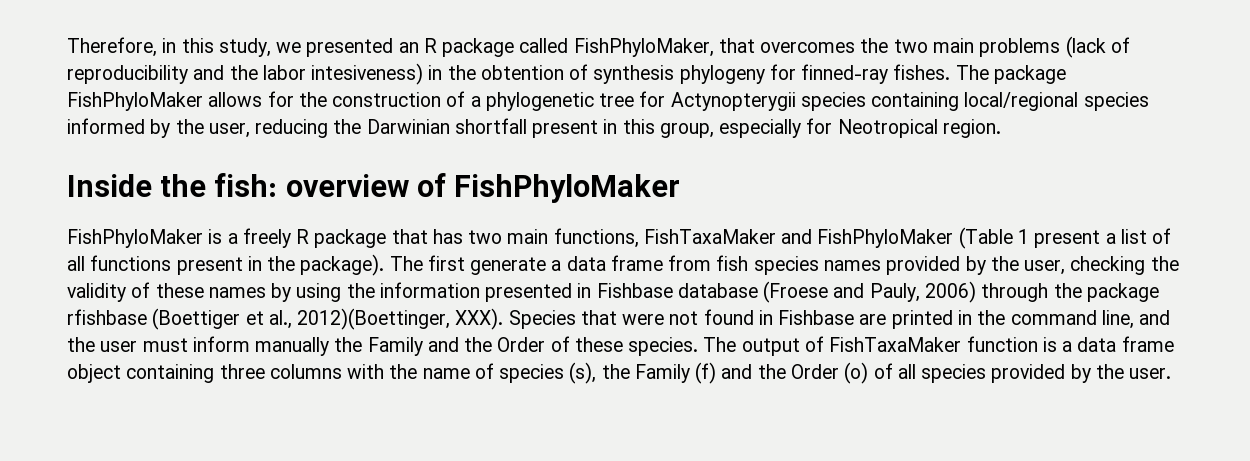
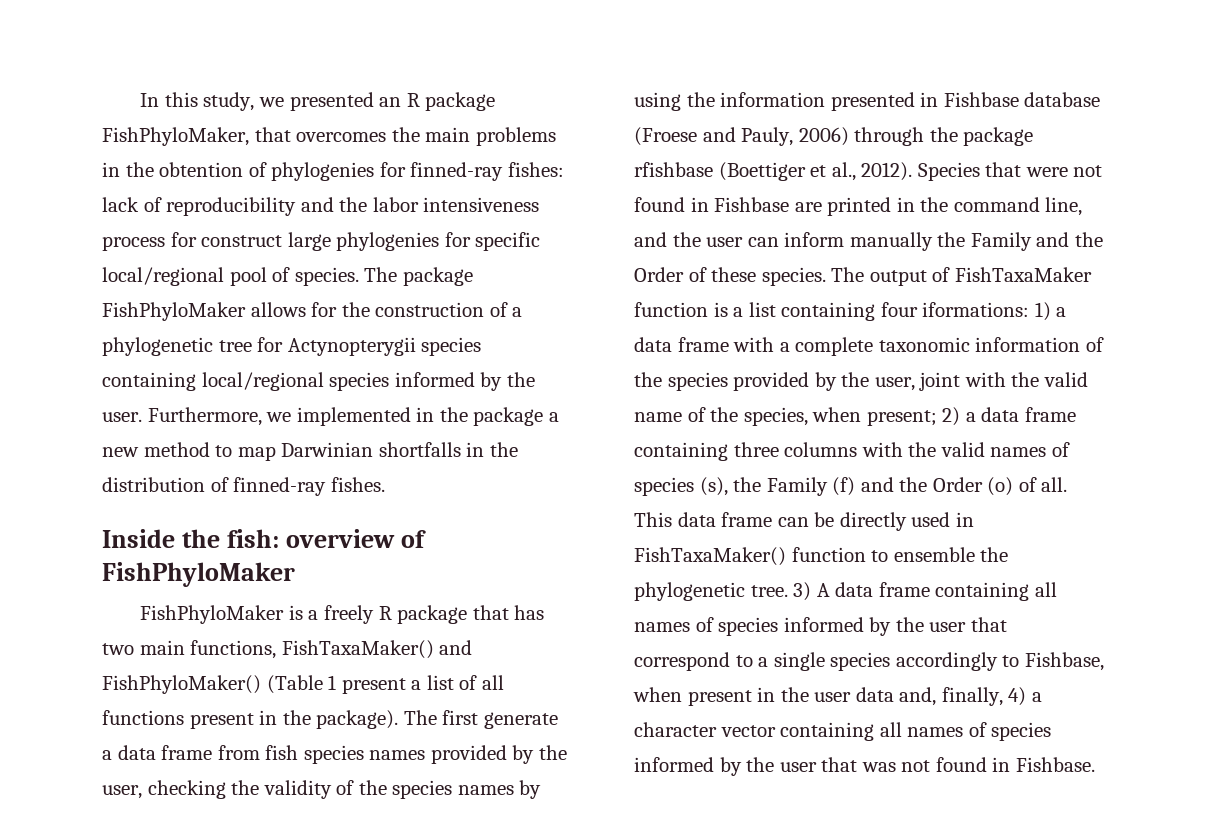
- Therefore, in this study, we presented an R package called FishPhyloMaker, that overcomes the two main problems (lack of reproducibility and the labor intesiveness) in the obtention of synthesis phylogeny for finned-ray fishes.
+ In this study, we presented an R package FishPhyloMaker, that overcomes the main problems in the obtention of phylogenies for finned-ray fishes: lack of reproducibility and the labor intensiveness process for construct large phylogenies for specific local/regional pool of species.
- The package FishPhyloMaker allows for the construction of a phylogenetic tree for Actynopterygii species containing local/regional species informed by the user, reducing the Darwinian shortfall present in this group, especially for Neotropical region.
+ The package FishPhyloMaker allows for the construction of a phylogenetic tree for Actynopterygii species containing local/regional species informed by the user. Furthermore, we implemented in the package a new method to map Darwinian shortfalls in the distribution of finned-ray fishes.
- FishPhyloMaker is a freely R package that has two main functions, FishTaxaMaker and FishPhyloMaker (Table 1 present a list of all functions present in the package).
+ FishPhyloMaker is a freely R package that has two main functions, FishTaxaMaker() and FishPhyloMaker() (Table 1 present a list of all functions present in the package).
- The first generate a data frame from fish species names provided by the user, checking the validity of these names by using the information presented in Fishbase database (Froese and Pauly, 2006) through the package rfishbase (Boettiger et al., 2012)(Boettinger, XXX).
+ The first generate a data frame from fish species names provided by the user, checking the validity of the species names by using the information presented in Fishbase database (Froese and Pauly, 2006) through the package rfishbase (Boettiger et al., 2012).
- Species that were not found in Fishbase are printed in the command line, and the user must inform manually the Family and the Order of these species.
+ Species that were not found in Fishbase are printed in the command line, and the user can inform manually the Family and the Order of these species.
- The output of FishTaxaMaker function is a data frame object containing three columns with the name of species (s), the Family (f) and the Order (o) of all species provided by the user.
+ The output of FishTaxaMaker function is a list containing four iformations: 1) a data frame with a complete taxonomic information of the species provided by the user, joint with the valid name of the species, when present; 2) a data frame containing three columns with the valid names of species (s), the Family (f) and the Order (o) of all. This data frame can be directly used in FishTaxaMaker() function to ensemble the phylogenetic tree. 3) A data frame containing all names of species informed by the user that correspond to a single species accordingly to Fishbase, when present in the user data and, finally, 4) a character vector containing all names of species informed by the user that was not found in Fishbase.

